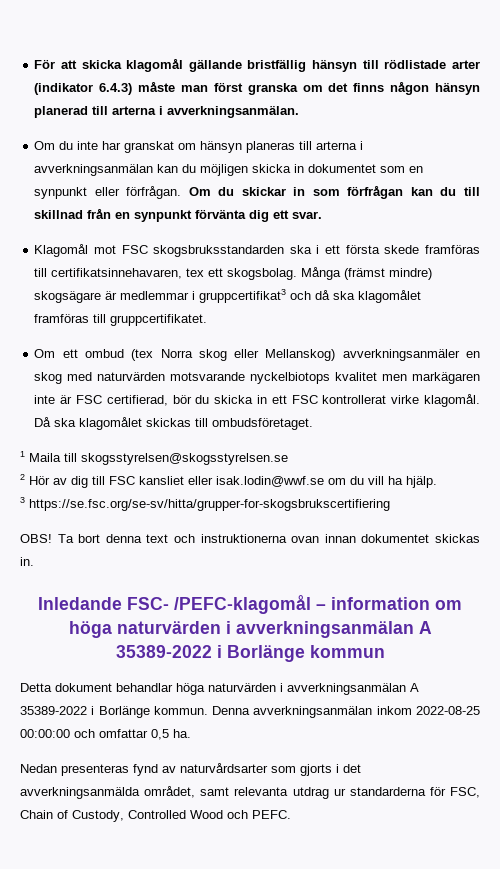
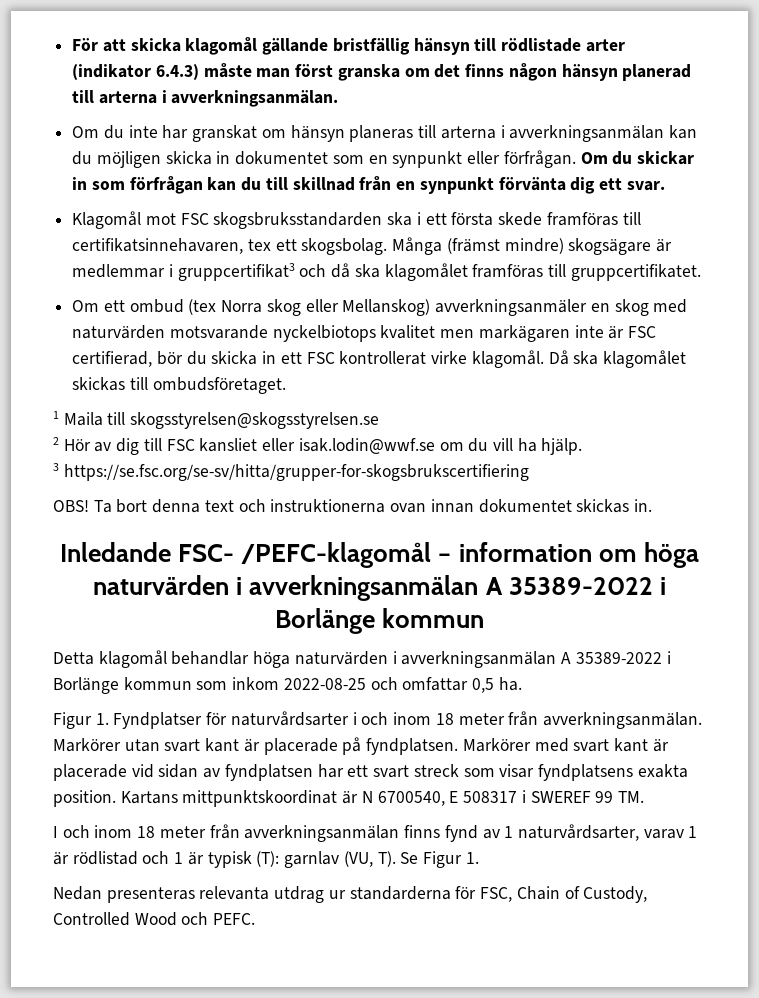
- Detta dokument behandlar höga naturvärden i avverkningsanmälan A 35389-2022 i Borlänge kommun. Denna avverkningsanmälan inkom 2022-08-25 00:00:00 och omfattar 0,5 ha.
+ Detta klagomål behandlar höga naturvärden i avverkningsanmälan A 35389-2022 i Borlänge kommun som inkom 2022-08-25 och omfattar 0,5 ha.
- Nedan presenteras fynd av naturvårdsarter som gjorts i det avverkningsanmälda området, samt relevanta utdrag ur standarderna för FSC, Chain of Custody, Controlled Wood och PEFC.
+ Figur 1. Fyndplatser för naturvårdsarter i och inom 18 meter från avverkningsanmälan. Markörer utan svart kant är placerade på fyndplatsen. Markörer med svart kant är placerade vid sidan av fyndplatsen har ett svart streck som visar fyndplatsens exakta position. Kartans mittpunktskoordinat är N 6700540, E 508317 i SWEREF 99 TM.
+ I och inom 18 meter från avverkningsanmälan finns fynd av 1 naturvårdsarter, varav 1 är rödlistad och 1 är typisk (T): garnlav (VU, T). Se Figur 1.
+ Nedan presenteras relevanta utdrag ur standarderna för FSC, Chain of Custody, Controlled Wood och PEFC.

